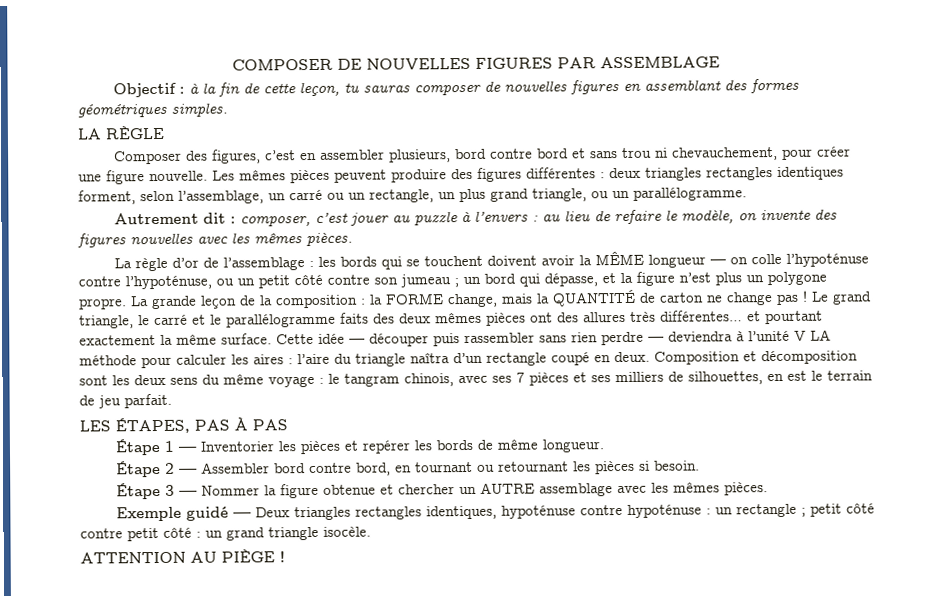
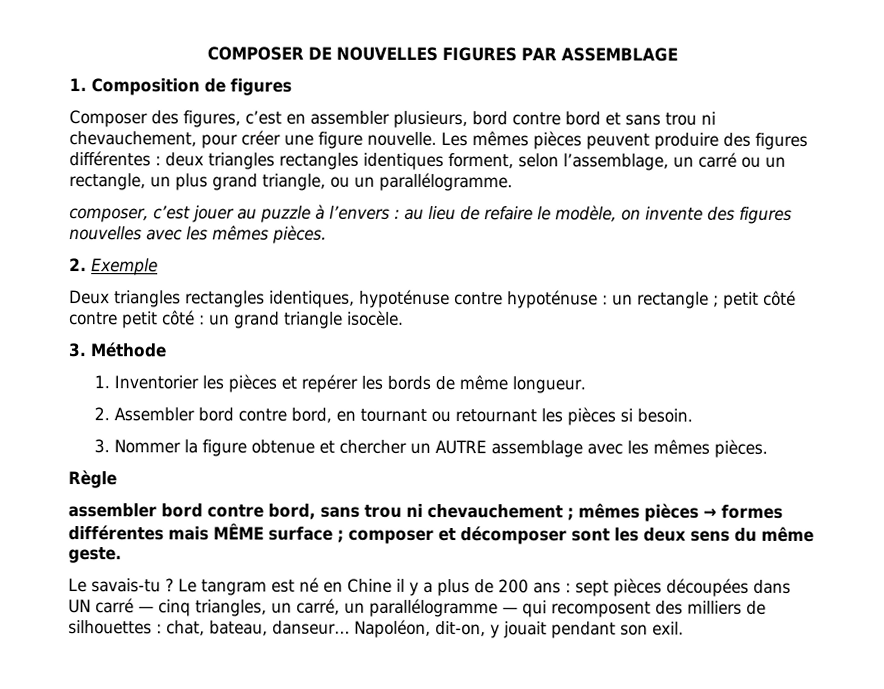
- Objectif : à la fin de cette leçon, tu sauras composer de nouvelles figures en assemblant des formes géométriques simples.
- LA RÈGLE
+ 1. Composition de figures
- Autrement dit : composer, c’est jouer au puzzle à l’envers : au lieu de refaire le modèle, on invente des figures nouvelles avec les mêmes pièces.
+ composer, c’est jouer au puzzle à l’envers : au lieu de refaire le modèle, on invente des figures nouvelles avec les mêmes pièces.
- La règle d’or de l’assemblage : les bords qui se touchent doivent avoir la MÊME longueur — on colle l’hypoténuse contre l’hypoténuse, ou un petit côté contre son jumeau ; un bord qui dépasse, et la figure n’est plus un polygone propre. La grande leçon de la composition : la FORME change, mais la QUANTITÉ de carton ne change pas ! Le grand triangle, le carré et le parallélogramme faits des deux mêmes pièces ont des allures très différentes… et pourtant exactement la même surface. Cette idée — découper puis rassembler sans rien perdre — deviendra à l’unité V LA méthode pour calculer les aires : l’aire du triangle naîtra d’un rectangle coupé en deux. Composition et décomposition sont les deux sens du même voyage : le tangram chinois, avec ses 7 pièces et ses milliers de silhouettes, en est le terrain de jeu parfait.
- LES ÉTAPES, PAS À PAS
- Étape 1 — Inventorier les pièces et repérer les bords de même longueur.
- Étape 2 — Assembler bord contre bord, en tournant ou retournant les pièces si besoin.
- Étape 3 — Nommer la figure obtenue et chercher un AUTRE assemblage avec les mêmes pièces.
- Exemple guidé — Deux triangles rectangles identiques, hypoténuse contre hypoténuse : un rectangle ; petit côté contre petit côté : un grand triangle isocèle.
+ 2. Exemple
+ Deux triangles rectangles identiques, hypoténuse contre hypoténuse : un rectangle ; petit côté contre petit côté : un grand triangle isocèle.
- ATTENTION AU PIÈGE !
+ 3. Méthode
+ 1. Inventorier les pièces et repérer les bords de même longueur.
+ 2. Assembler bord contre bord, en tournant ou retournant les pièces si besoin.
+ 3. Nommer la figure obtenue et chercher un AUTRE assemblage avec les mêmes pièces.
+ Règle
+ assembler bord contre bord, sans trou ni chevauchement ; mêmes pièces → formes différentes mais MÊME surface ; composer et décomposer sont les deux sens du même geste.
+ Le savais-tu ? Le tangram est né en Chine il y a plus de 200 ans : sept pièces découpées dans UN carré — cinq triangles, un carré, un parallélogramme — qui recomposent des milliers de silhouettes : chat, bateau, danseur… Napoléon, dit-on, y jouait pendant son exil.

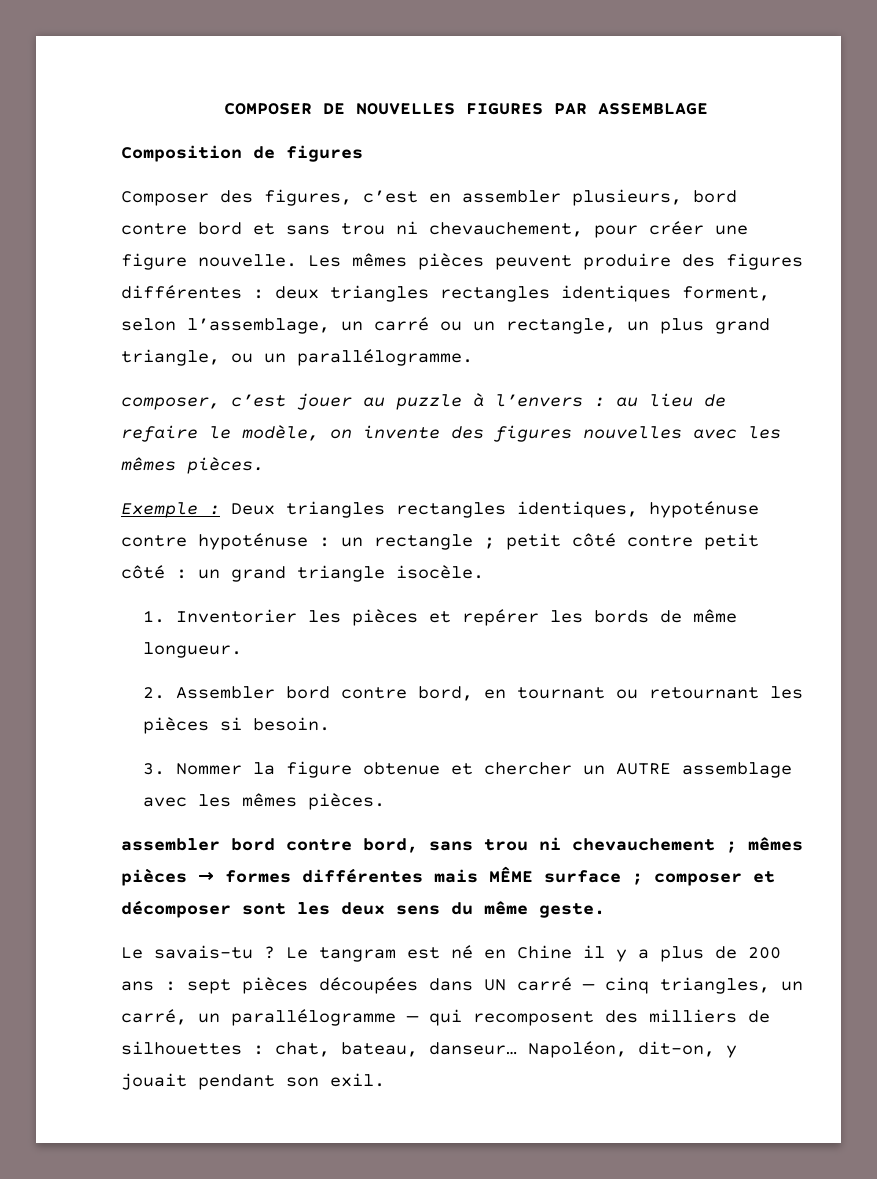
- 1. Composition de figures
+ Composition de figures
- 2. Exemple
- Deux triangles rectangles identiques, hypoténuse contre hypoténuse : un rectangle ; petit côté contre petit côté : un grand triangle isocèle.
+ Exemple : Deux triangles rectangles identiques, hypoténuse contre hypoténuse : un rectangle ; petit côté contre petit côté : un grand triangle isocèle.
- 3. Méthode
- Règle

